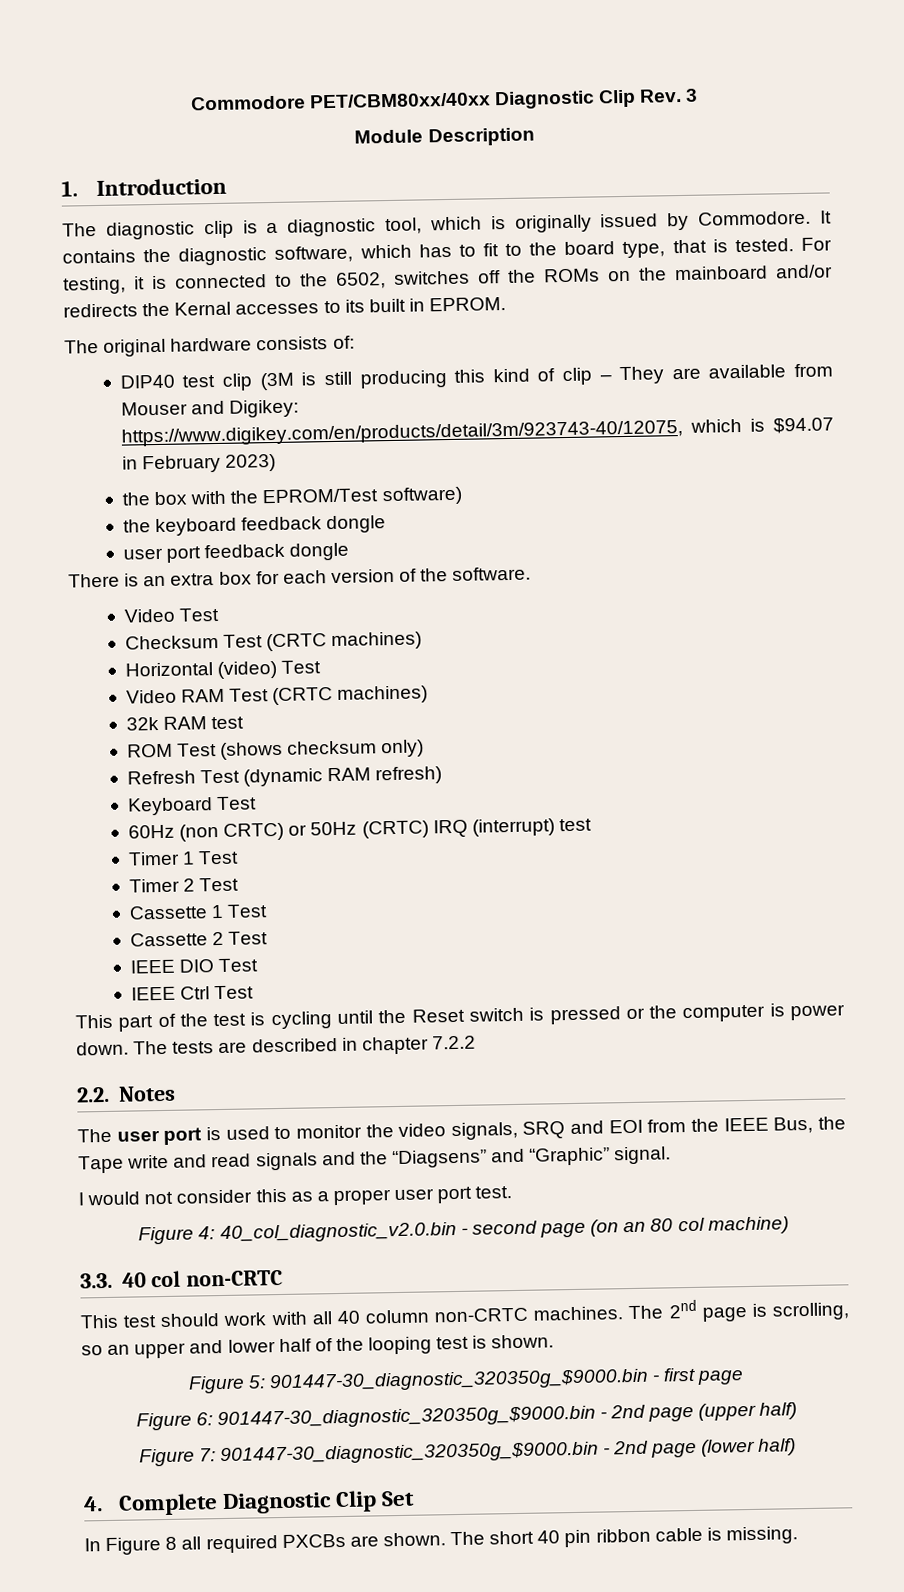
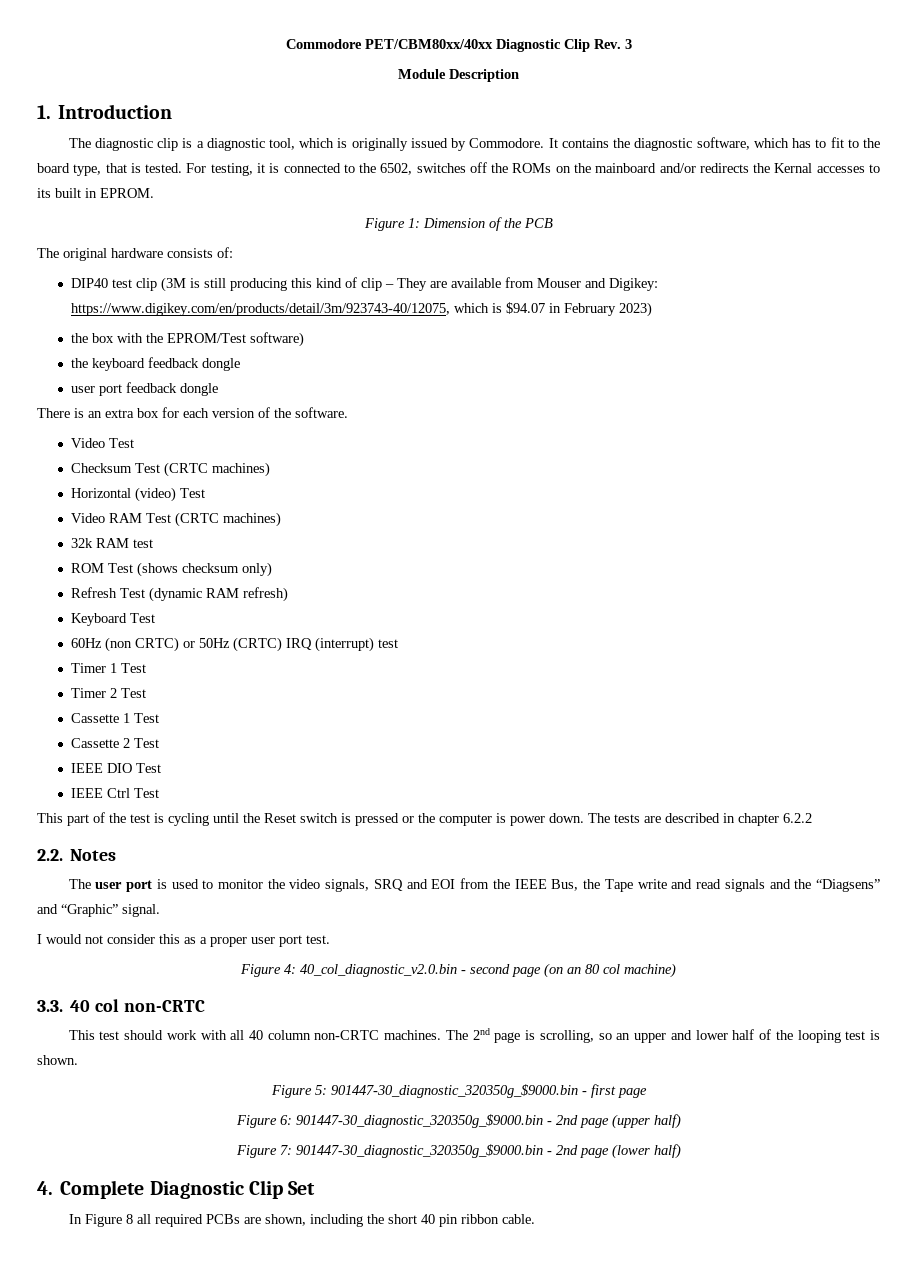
+ Figure 1: Dimension of the PCB
- The tests are described in chapter 7.2.2
+ The tests are described in chapter 6.2.2
- In Figure 8 all required PXCBs are shown. The short 40 pin ribbon cable is missing.
+ In Figure 8 all required PCBs are shown, including the short 40 pin ribbon cable.

